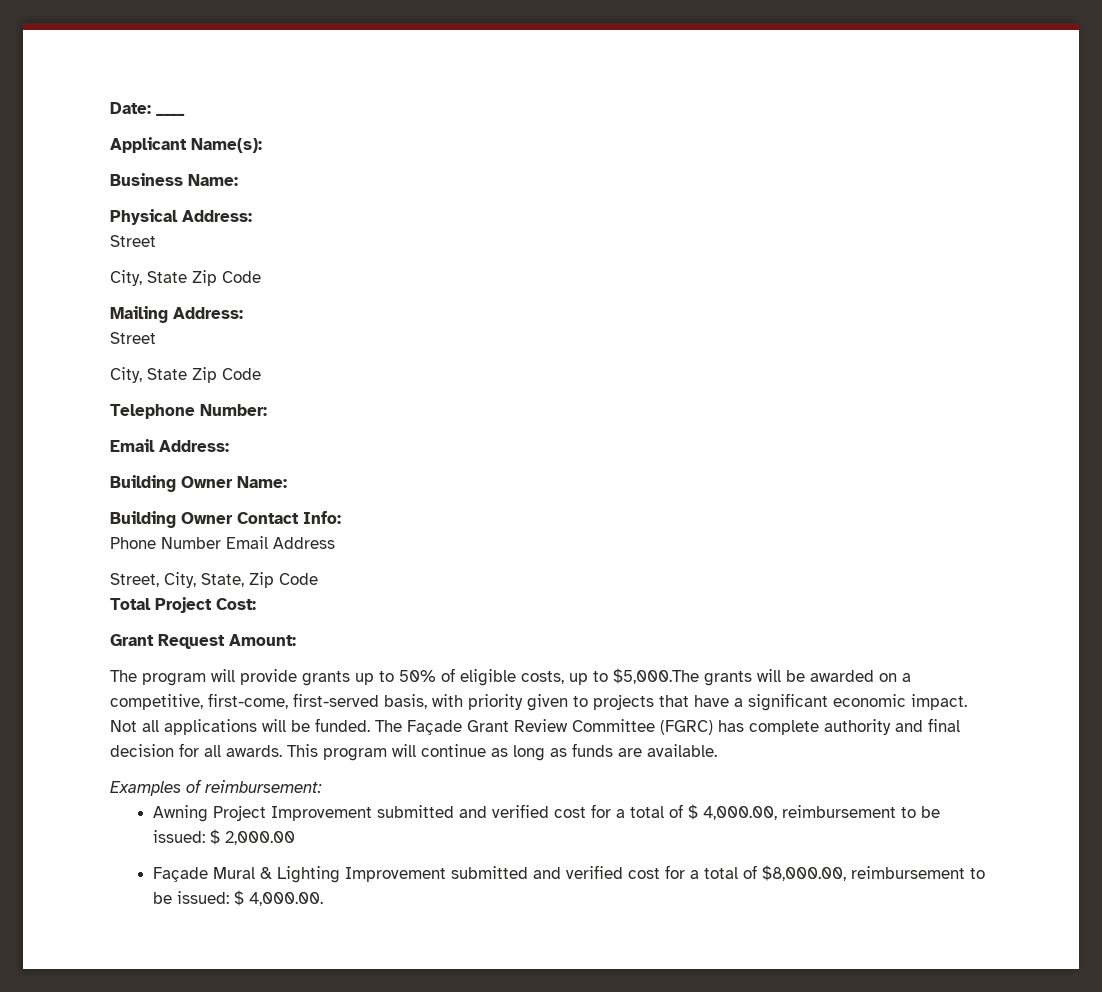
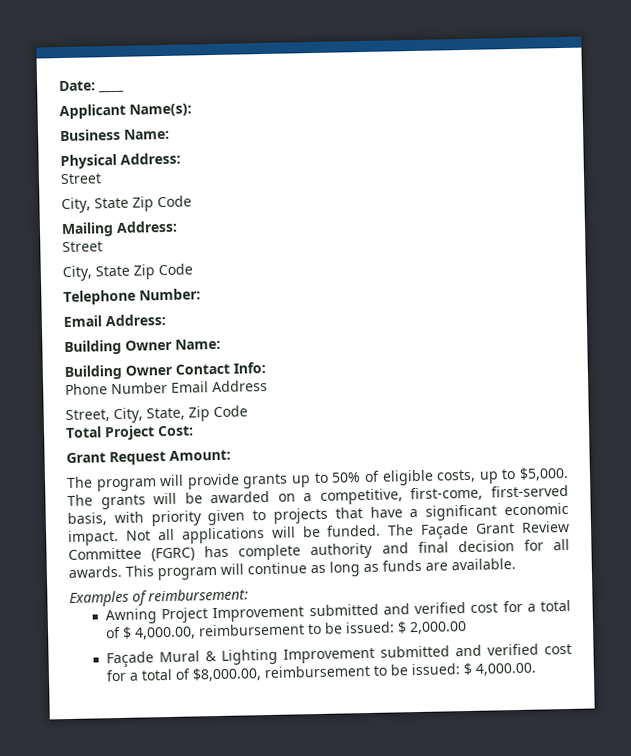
- The program will provide grants up to 50% of eligible costs, up to $5,000.The grants will be awarded on a competitive, first-come, first-served basis, with priority given to projects that have a significant economic impact.
+ The program will provide grants up to 50% of eligible costs, up to $5,000. The grants will be awarded on a competitive, first-come, first-served basis, with priority given to projects that have a significant economic impact.

